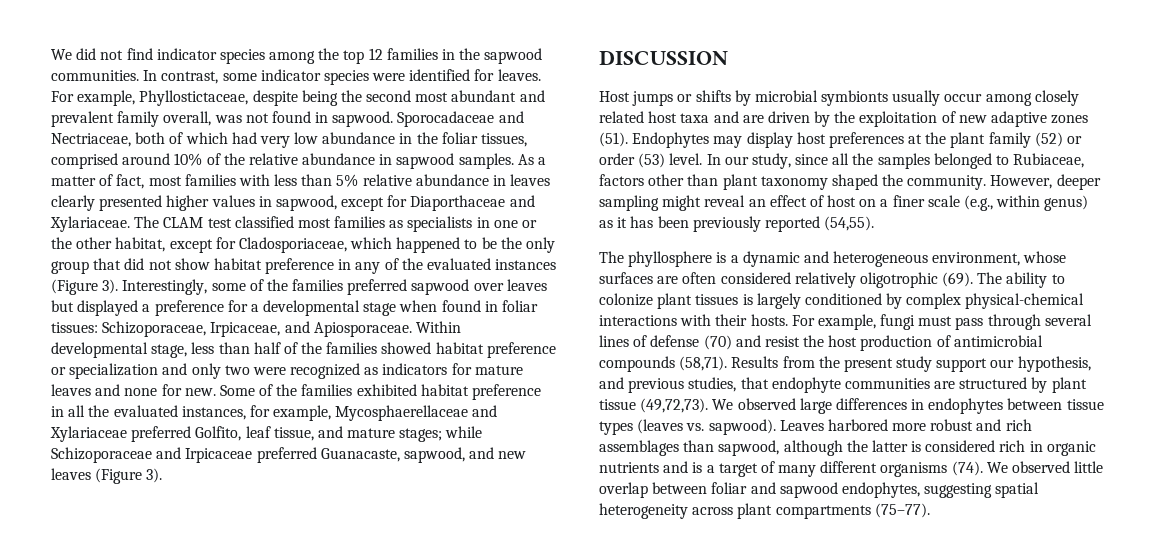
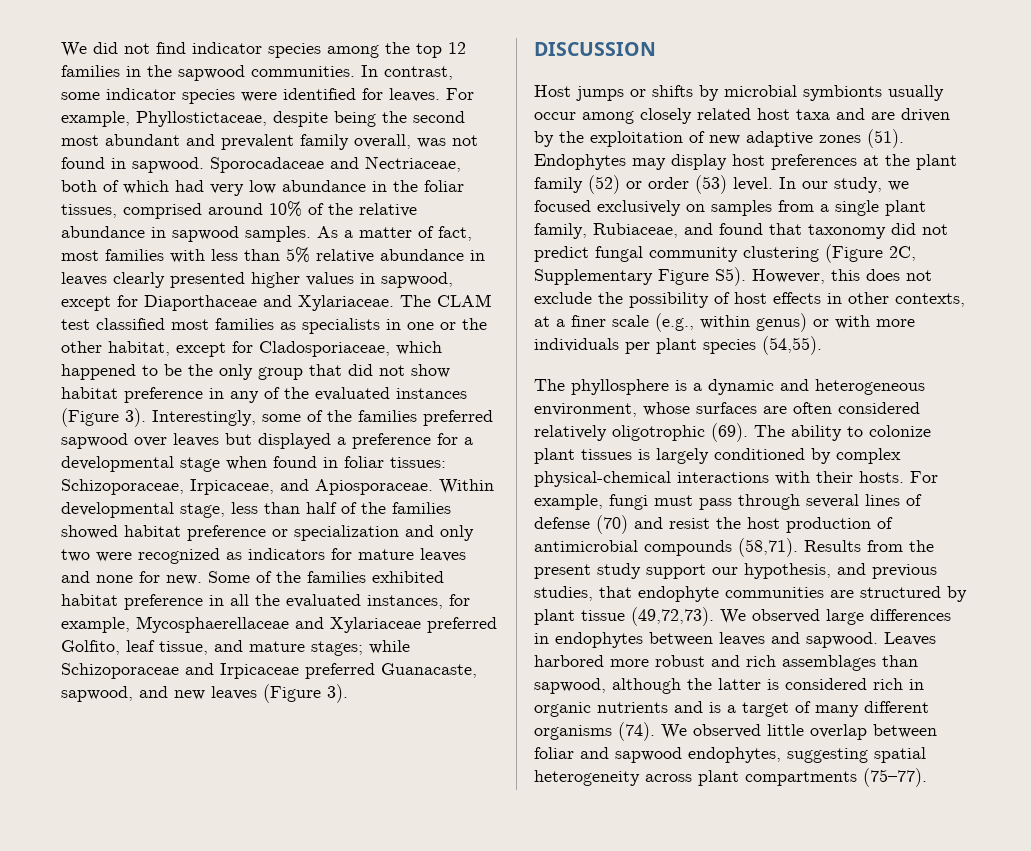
- In our study, since all the samples belonged to Rubiaceae, factors other than plant taxonomy shaped the community. However, deeper sampling might reveal an effect of host on a finer scale (e.g., within genus) as it has been previously reported (54,55).
+ In our study, we focused exclusively on samples from a single plant family, Rubiaceae, and found that taxonomy did not predict fungal community clustering (Figure 2C, Supplementary Figure S5). However, this does not exclude the possibility of host effects in other contexts, at a finer scale (e.g., within genus) or with more individuals per plant species (54,55).
- We observed large differences in endophytes between tissue types (leaves vs. sapwood).
+ We observed large differences in endophytes between leaves and sapwood.

